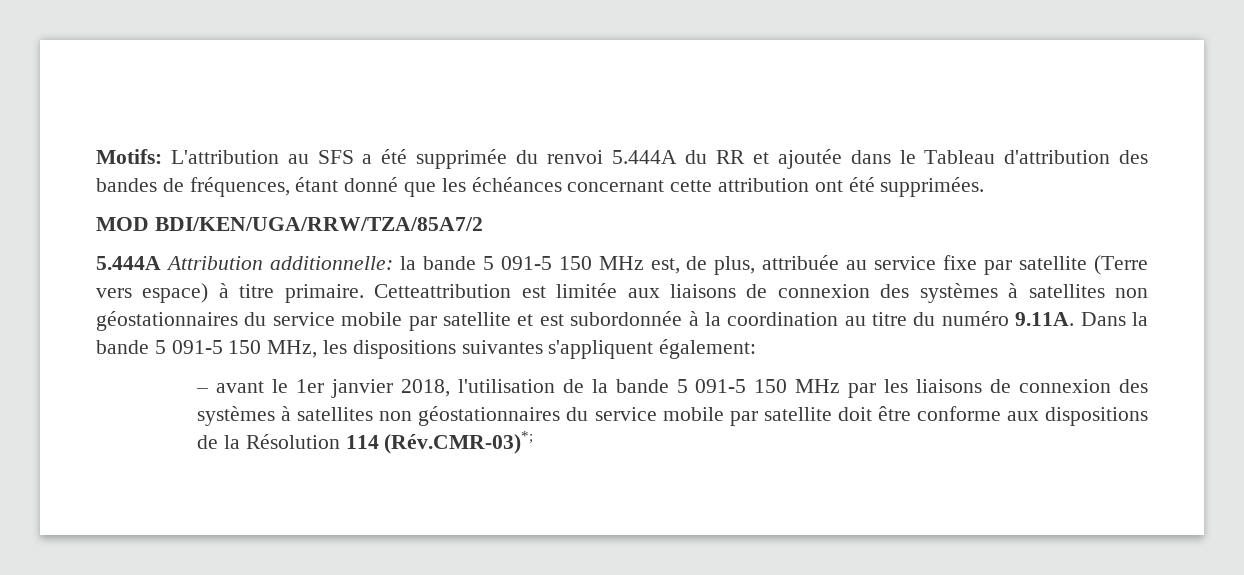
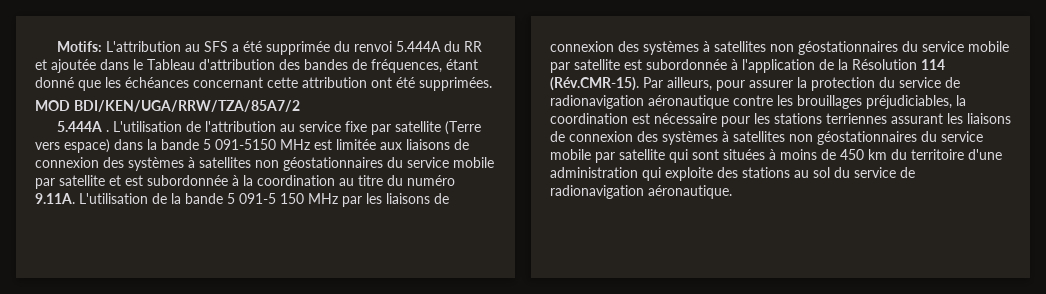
- 5.444A Attribution additionnelle: la bande 5 091-5 150 MHz est, de plus, attribuée au service fixe par satellite (Terre vers espace) à titre primaire. Cetteattribution est limitée aux liaisons de connexion des systèmes à satellites non géostationnaires du service mobile par satellite et est subordonnée à la coordination au titre du numéro 9.11A. Dans la bande 5 091-5 150 MHz, les dispositions suivantes s'appliquent également:
- – avant le 1er janvier 2018, l'utilisation de la bande 5 091-5 150 MHz par les liaisons de connexion des systèmes à satellites non géostationnaires du service mobile par satellite doit être conforme aux dispositions de la Résolution 114 (Rév.CMR-03)*;
+ 5.444A . L'utilisation de l'attribution au service fixe par satellite (Terre vers espace) dans la bande 5 091-5150 MHz est limitée aux liaisons de connexion des systèmes à satellites non géostationnaires du service mobile par satellite et est subordonnée à la coordination au titre du numéro 9.11A. L'utilisation de la bande 5 091-5 150 MHz par les liaisons de connexion des systèmes à satellites non géostationnaires du service mobile par satellite est subordonnée à l'application de la Résolution 114 (Rév.CMR-15). Par ailleurs, pour assurer la protection du service de radionavigation aéronautique contre les brouillages préjudiciables, la coordination est nécessaire pour les stations terriennes assurant les liaisons de connexion des systèmes à satellites non géostationnaires du service mobile par satellite qui sont situées à moins de 450 km du territoire d'une administration qui exploite des stations au sol du service de radionavigation aéronautique.

